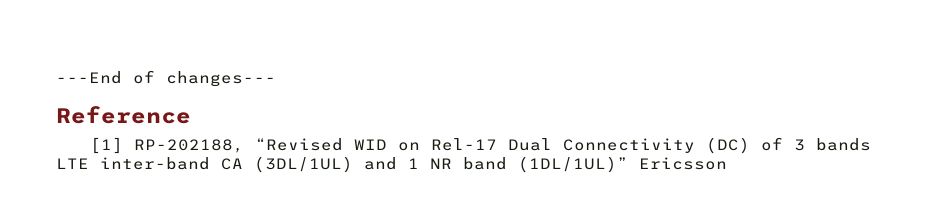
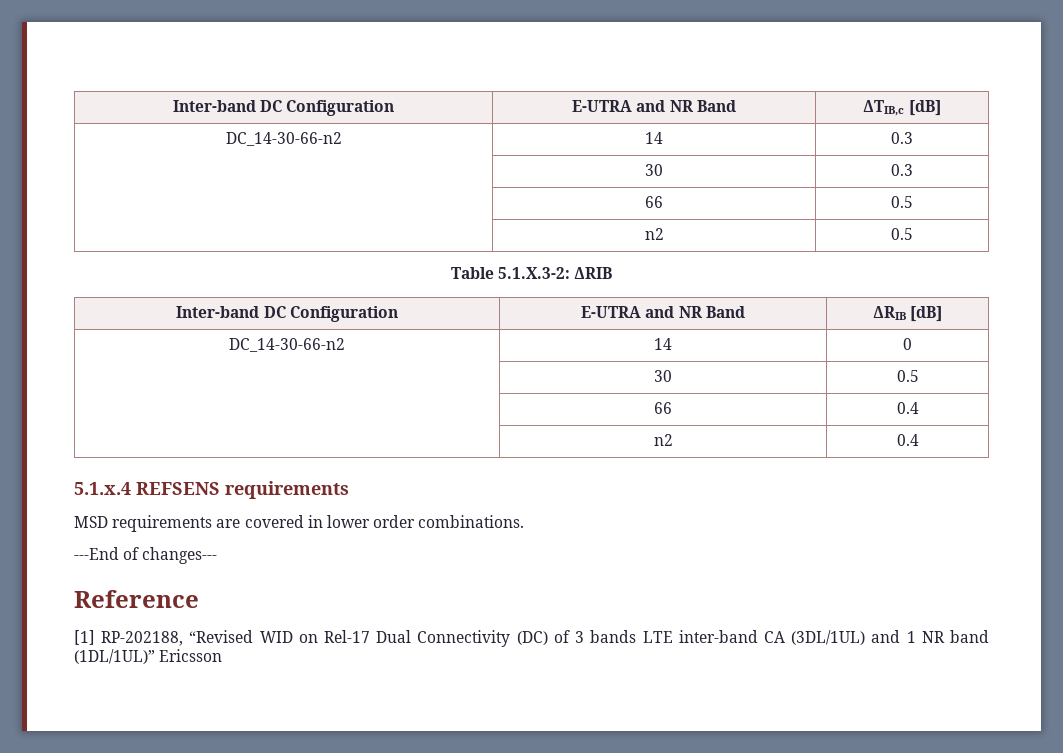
+ Inter-band DC Configuration | E-UTRA and NR Band | ΔTIB,c [dB]
+ DC_14-30-66-n2 | 14 | 0.3
+ | 30 | 0.3
+ | 66 | 0.5
+ | n2 | 0.5
+ Table 5.1.X.3-2: ΔRIB
+ Inter-band DC Configuration | E-UTRA and NR Band | ΔRIB [dB]
+ DC_14-30-66-n2 | 14 | 0
+ | 30 | 0.5
+ | 66 | 0.4
+ | n2 | 0.4
+ 5.1.x.4 REFSENS requirements
+ MSD requirements are covered in lower order combinations.

